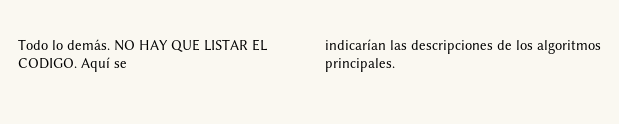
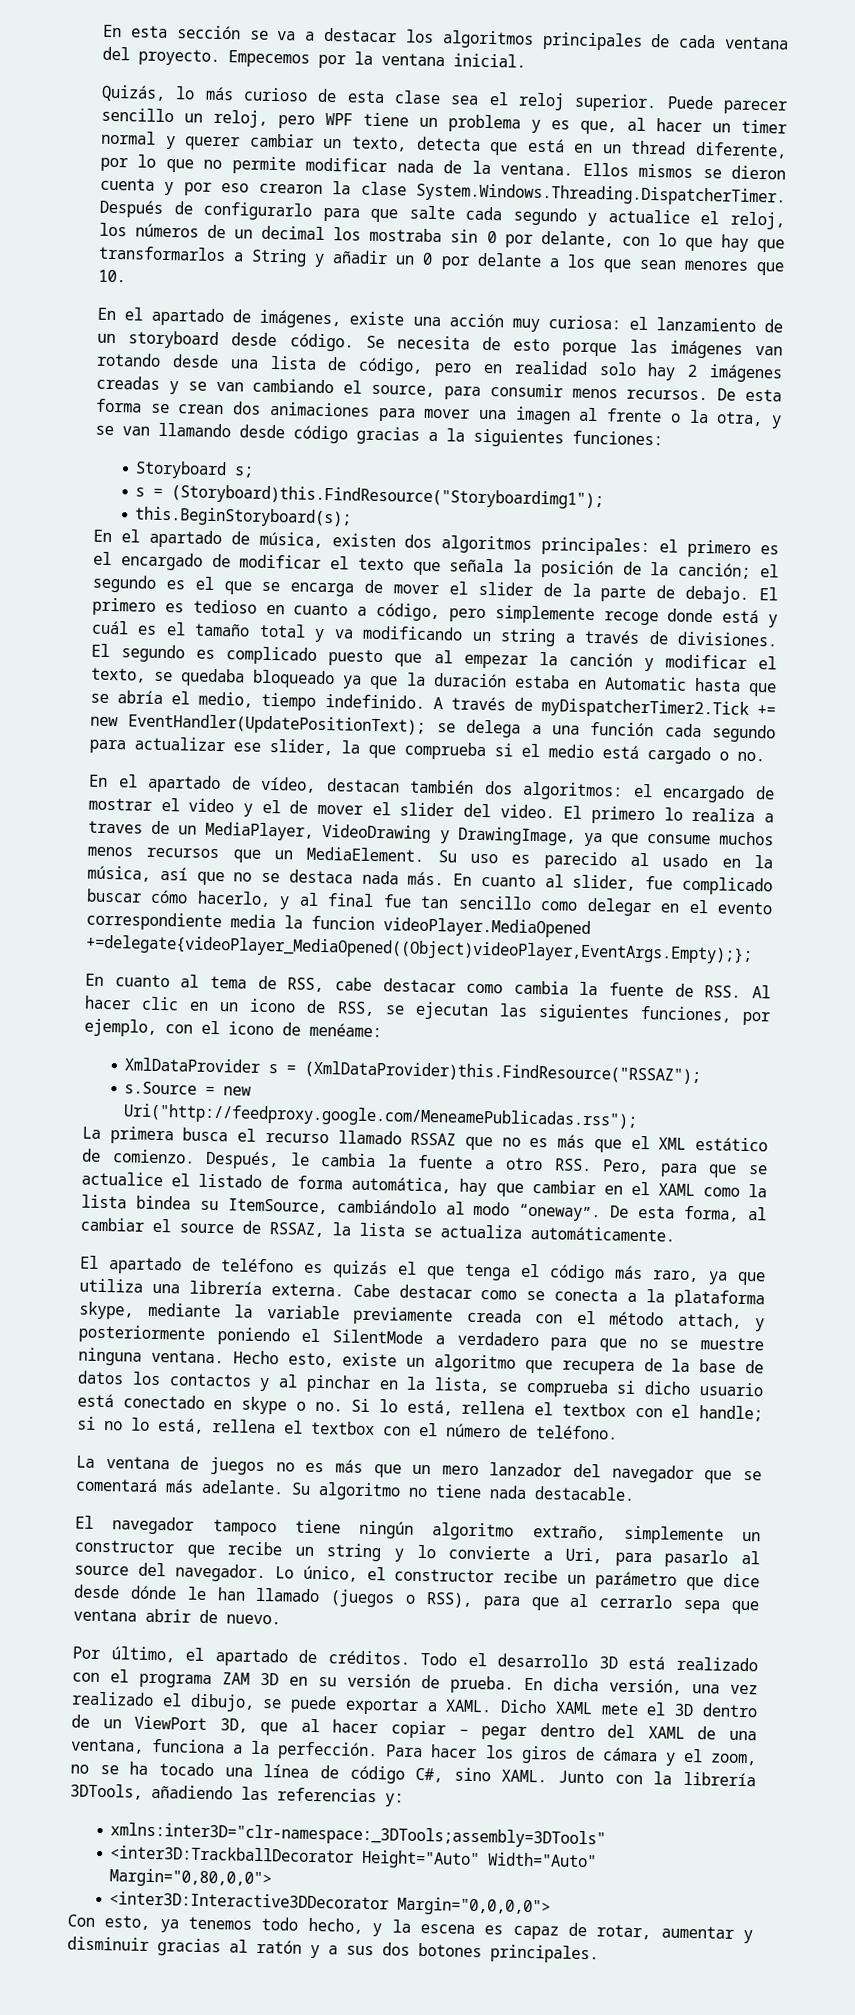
- Todo lo demás. NO HAY QUE LISTAR EL CODIGO. Aquí se
- indicarían las descripciones de los algoritmos principales.
+ En esta sección se va a destacar los algoritmos principales de cada ventana del proyecto. Empecemos por la ventana inicial.
+ Quizás, lo más curioso de esta clase sea el reloj superior. Puede parecer sencillo un reloj, pero WPF tiene un problema y es que, al hacer un timer normal y querer cambiar un texto, detecta que está en un thread diferente, por lo que no permite modificar nada de la ventana. Ellos mismos se dieron cuenta y por eso crearon la clase System.Windows.Threading.DispatcherTimer. Después de configurarlo para que salte cada segundo y actualice el reloj, los números de un decimal los mostraba sin 0 por delante, con lo que hay que transformarlos a String y añadir un 0 por delante a los que sean menores que 10.
+ En el apartado de imágenes, existe una acción muy curiosa: el lanzamiento de un storyboard desde código. Se necesita de esto porque las imágenes van rotando desde una lista de código, pero en realidad solo hay 2 imágenes creadas y se van cambiando el source, para consumir menos recursos. De esta forma se crean dos animaciones para mover una imagen al frente o la otra, y se van llamando desde código gracias a la siguientes funciones:
+ Storyboard s;
+ s = (Storyboard)this.FindResource("Storyboardimg1");
+ this.BeginStoryboard(s);
+ En el apartado de música, existen dos algoritmos principales: el primero es el encargado de modificar el texto que señala la posición de la canción; el segundo es el que se encarga de mover el slider de la parte de debajo. El primero es tedioso en cuanto a código, pero simplemente recoge donde está y cuál es el tamaño total y va modificando un string a través de divisiones. El segundo es complicado puesto que al empezar la canción y modificar el texto, se quedaba bloqueado ya que la duración estaba en Automatic hasta que se abría el medio, tiempo indefinido. A través de myDispatcherTimer2.Tick += new EventHandler(UpdatePositionText); se delega a una función cada segundo para actualizar ese slider, la que comprueba si el medio está cargado o no.
+ En el apartado de vídeo, destacan también dos algoritmos: el encargado de mostrar el video y el de mover el slider del video. El primero lo realiza a traves de un MediaPlayer, VideoDrawing y DrawingImage, ya que consume muchos menos recursos que un MediaElement. Su uso es parecido al usado en la música, así que no se destaca nada más. En cuanto al slider, fue complicado buscar cómo hacerlo, y al final fue tan sencillo como delegar en el evento correspondiente media la funcion videoPlayer.MediaOpened +=delegate{videoPlayer_MediaOpened((Object)videoPlayer,EventArgs.Empty);};
+ En cuanto al tema de RSS, cabe destacar como cambia la fuente de RSS. Al hacer clic en un icono de RSS, se ejecutan las siguientes funciones, por ejemplo, con el icono de menéame:
+ XmlDataProvider s = (XmlDataProvider)this.FindResource("RSSAZ");
+ s.Source = new Uri("http://feedproxy.google.com/MeneamePublicadas.rss");
+ La primera busca el recurso llamado RSSAZ que no es más que el XML estático de comienzo. Después, le cambia la fuente a otro RSS. Pero, para que se actualice el listado de forma automática, hay que cambiar en el XAML como la lista bindea su ItemSource, cambiándolo al modo “oneway”. De esta forma, al cambiar el source de RSSAZ, la lista se actualiza automáticamente.
+ El apartado de teléfono es quizás el que tenga el código más raro, ya que utiliza una librería externa. Cabe destacar como se conecta a la plataforma skype, mediante la variable previamente creada con el método attach, y posteriormente poniendo el SilentMode a verdadero para que no se muestre ninguna ventana. Hecho esto, existe un algoritmo que recupera de la base de datos los contactos y al pinchar en la lista, se comprueba si dicho usuario está conectado en skype o no. Si lo está, rellena el textbox con el handle; si no lo está, rellena el textbox con el número de teléfono.
+ La ventana de juegos no es más que un mero lanzador del navegador que se comentará más adelante. Su algoritmo no tiene nada destacable.
+ El navegador tampoco tiene ningún algoritmo extraño, simplemente un constructor que recibe un string y lo convierte a Uri, para pasarlo al source del navegador. Lo único, el constructor recibe un parámetro que dice desde dónde le han llamado (juegos o RSS), para que al cerrarlo sepa que ventana abrir de nuevo.
+ Por último, el apartado de créditos. Todo el desarrollo 3D está realizado con el programa ZAM 3D en su versión de prueba. En dicha versión, una vez realizado el dibujo, se puede exportar a XAML. Dicho XAML mete el 3D dentro de un ViewPort 3D, que al hacer copiar – pegar dentro del XAML de una ventana, funciona a la perfección. Para hacer los giros de cámara y el zoom, no se ha tocado una línea de código C#, sino XAML. Junto con la librería 3DTools, añadiendo las referencias y:
+ xmlns:inter3D="clr-namespace:_3DTools;assembly=3DTools"
+ <inter3D:TrackballDecorator Height="Auto" Width="Auto" Margin="0,80,0,0">
+ <inter3D:Interactive3DDecorator Margin="0,0,0,0">
+ Con esto, ya tenemos todo hecho, y la escena es capaz de rotar, aumentar y disminuir gracias al ratón y a sus dos botones principales.

